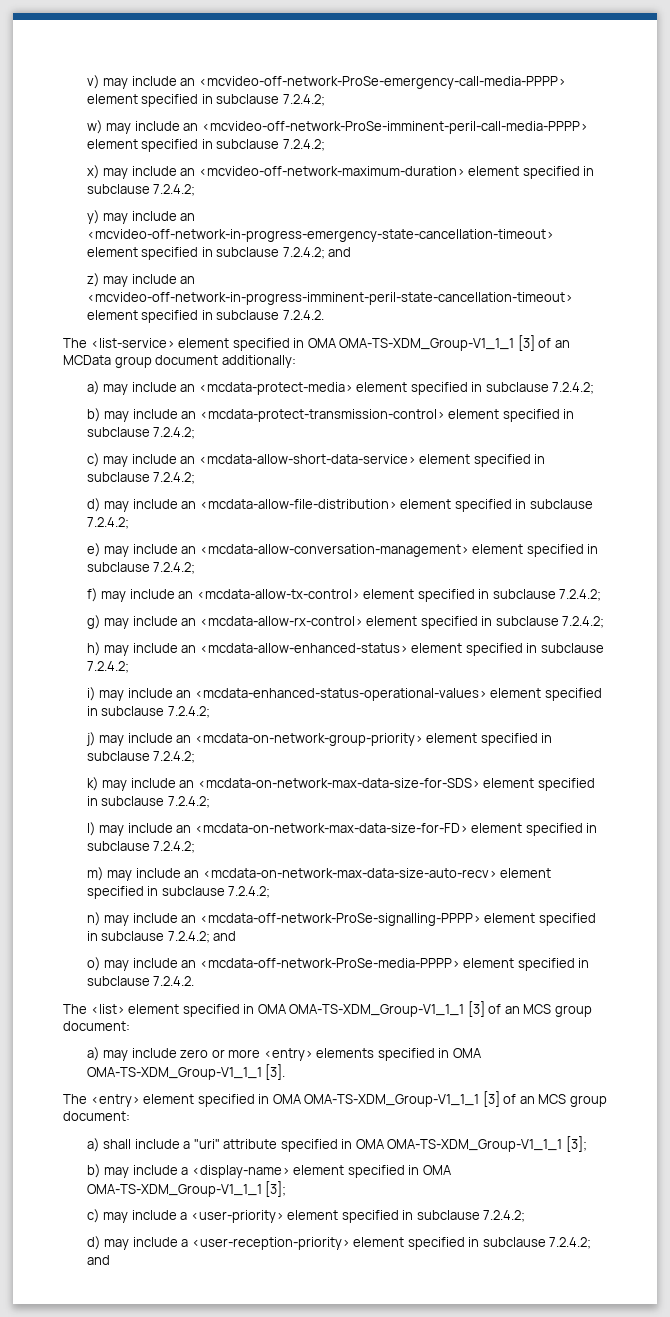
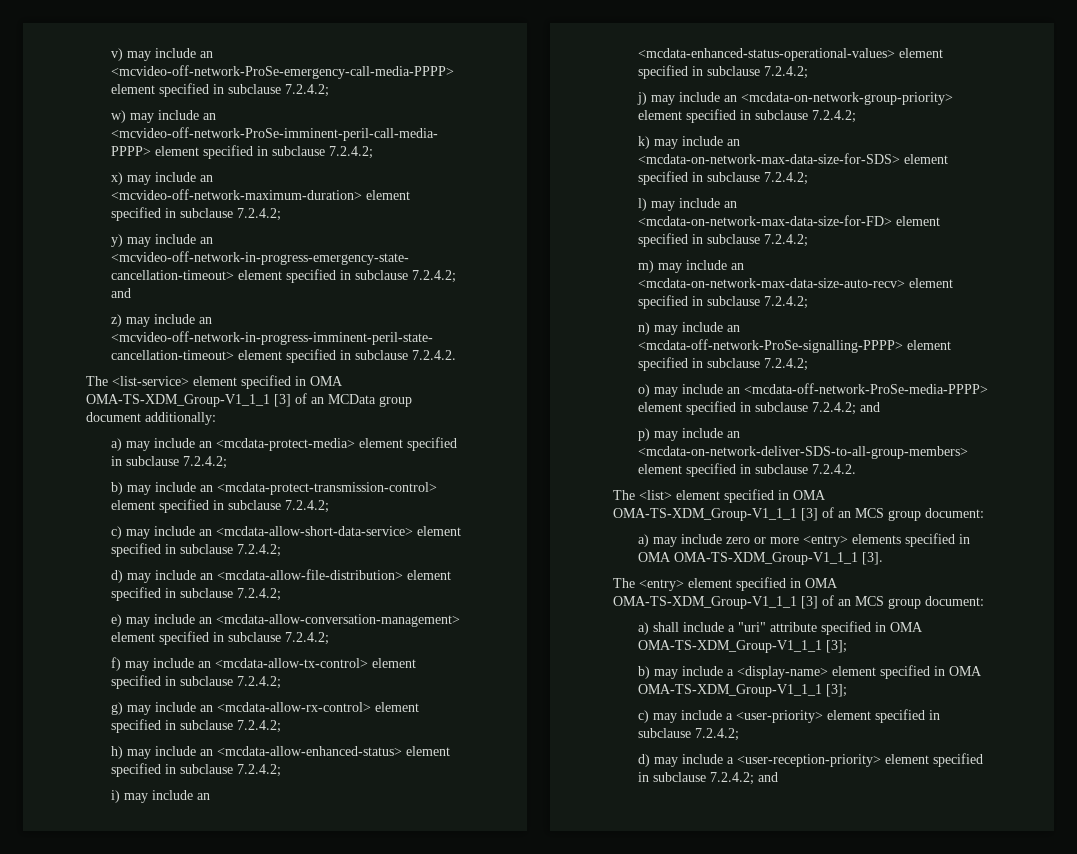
- n) may include an <mcdata-off-network-ProSe-signalling-PPPP> element specified in subclause 7.2.4.2; and
+ n) may include an <mcdata-off-network-ProSe-signalling-PPPP> element specified in subclause 7.2.4.2;
- o) may include an <mcdata-off-network-ProSe-media-PPPP> element specified in subclause 7.2.4.2.
+ o) may include an <mcdata-off-network-ProSe-media-PPPP> element specified in subclause 7.2.4.2; and
+ p) may include an <mcdata-on-network-deliver-SDS-to-all-group-members> element specified in subclause 7.2.4.2.

